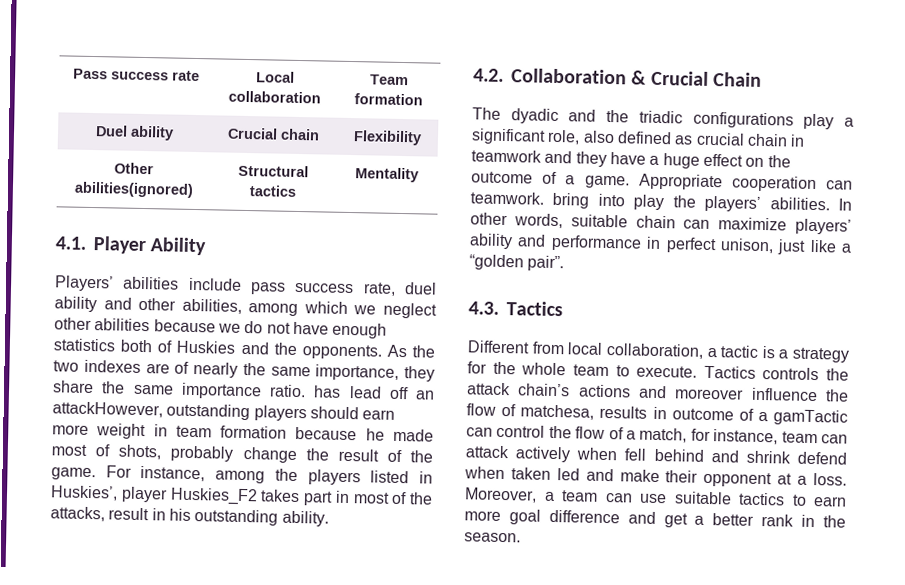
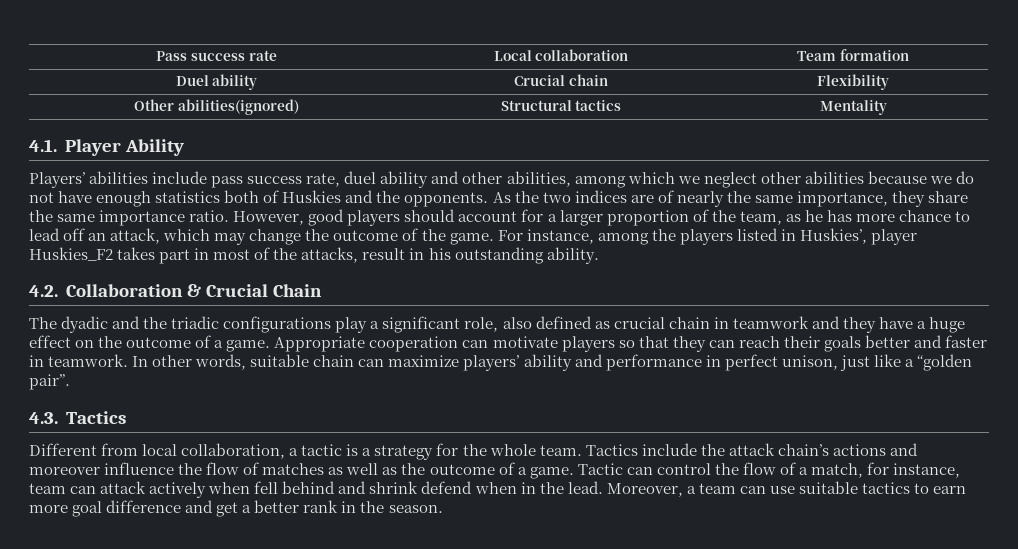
- As the two indexes are of nearly the same importance, they share the same importance ratio. has lead off an attackHowever, outstanding players should earn more weight in team formation because he made most of shots, probably change the result of the game.
+ As the two indices are of nearly the same importance, they share the same importance ratio. However, good players should account for a larger proportion of the team, as he has more chance to lead off an attack, which may change the outcome of the game.
- Appropriate cooperation can teamwork. bring into play the players’ abilities.
+ Appropriate cooperation can motivate players so that they can reach their goals better and faster in teamwork.
- Different from local collaboration, a tactic is a strategy for the whole team to execute. Tactics controls the attack chain’s actions and moreover influence the flow of matchesa, results in outcome of a gamTactic can control the flow of a match, for instance, team can attack actively when fell behind and shrink defend when taken led and make their opponent at a loss.
+ Different from local collaboration, a tactic is a strategy for the whole team. Tactics include the attack chain’s actions and moreover influence the flow of matches as well as the outcome of a game. Tactic can control the flow of a match, for instance, team can attack actively when fell behind and shrink defend when in the lead.

